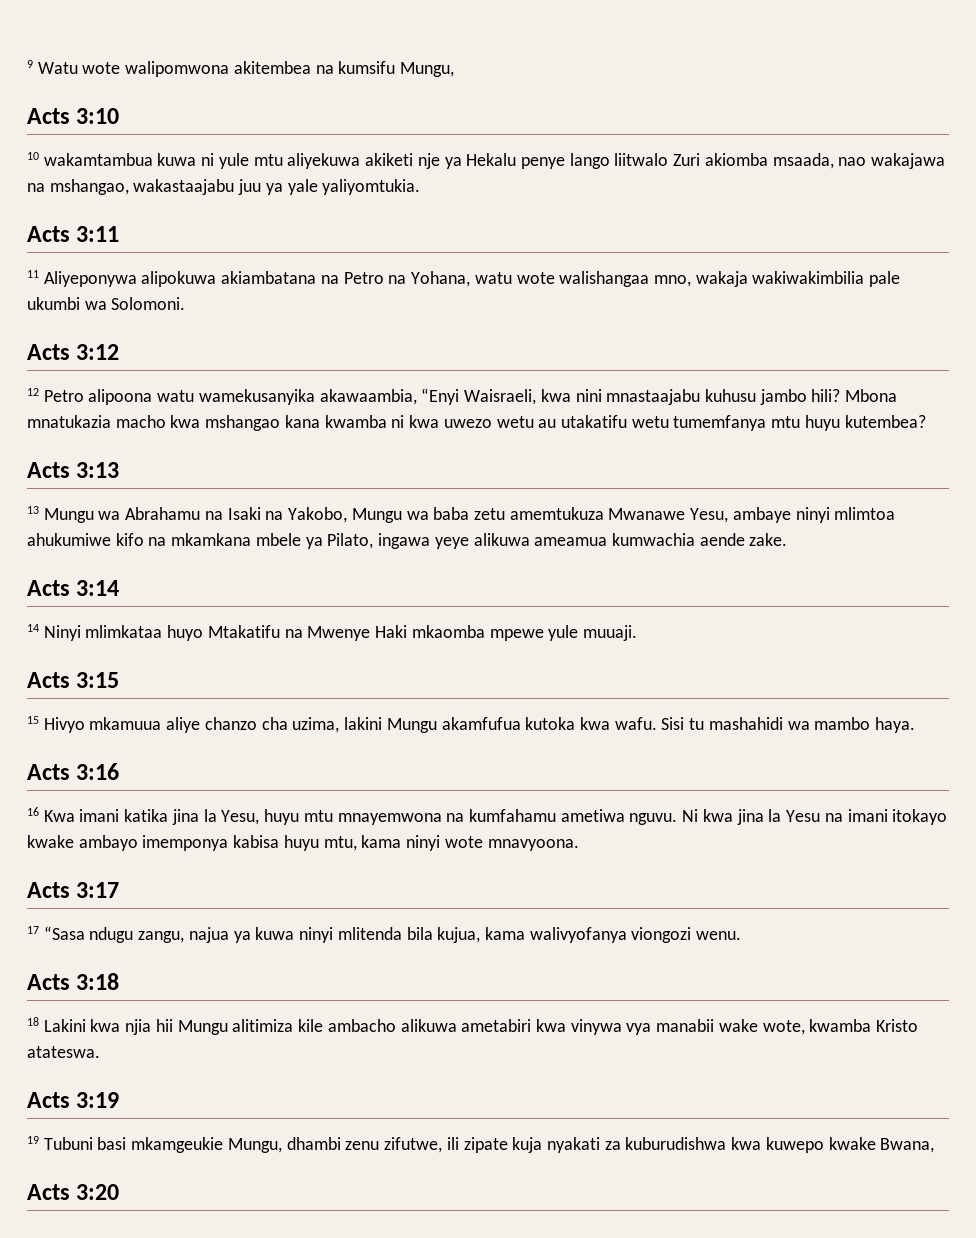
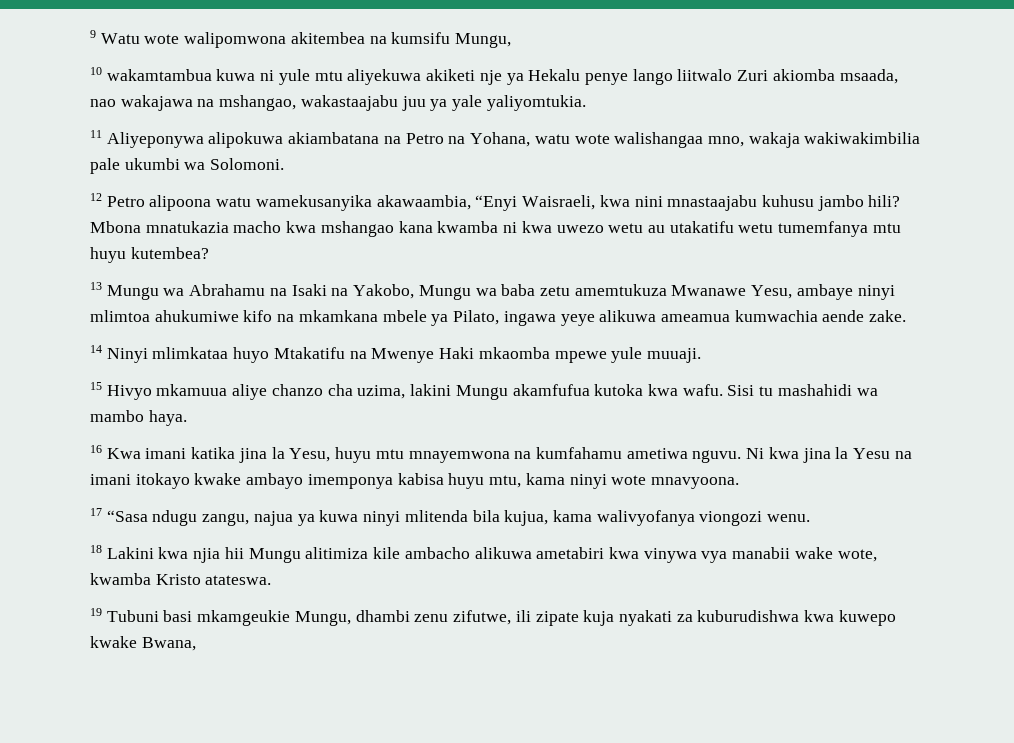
- Acts 3:10
- Acts 3:11
- Acts 3:12
- Acts 3:13
- Acts 3:14
- Acts 3:15
- Acts 3:16
- Acts 3:17
- Acts 3:18
- Acts 3:19
- Acts 3:20

